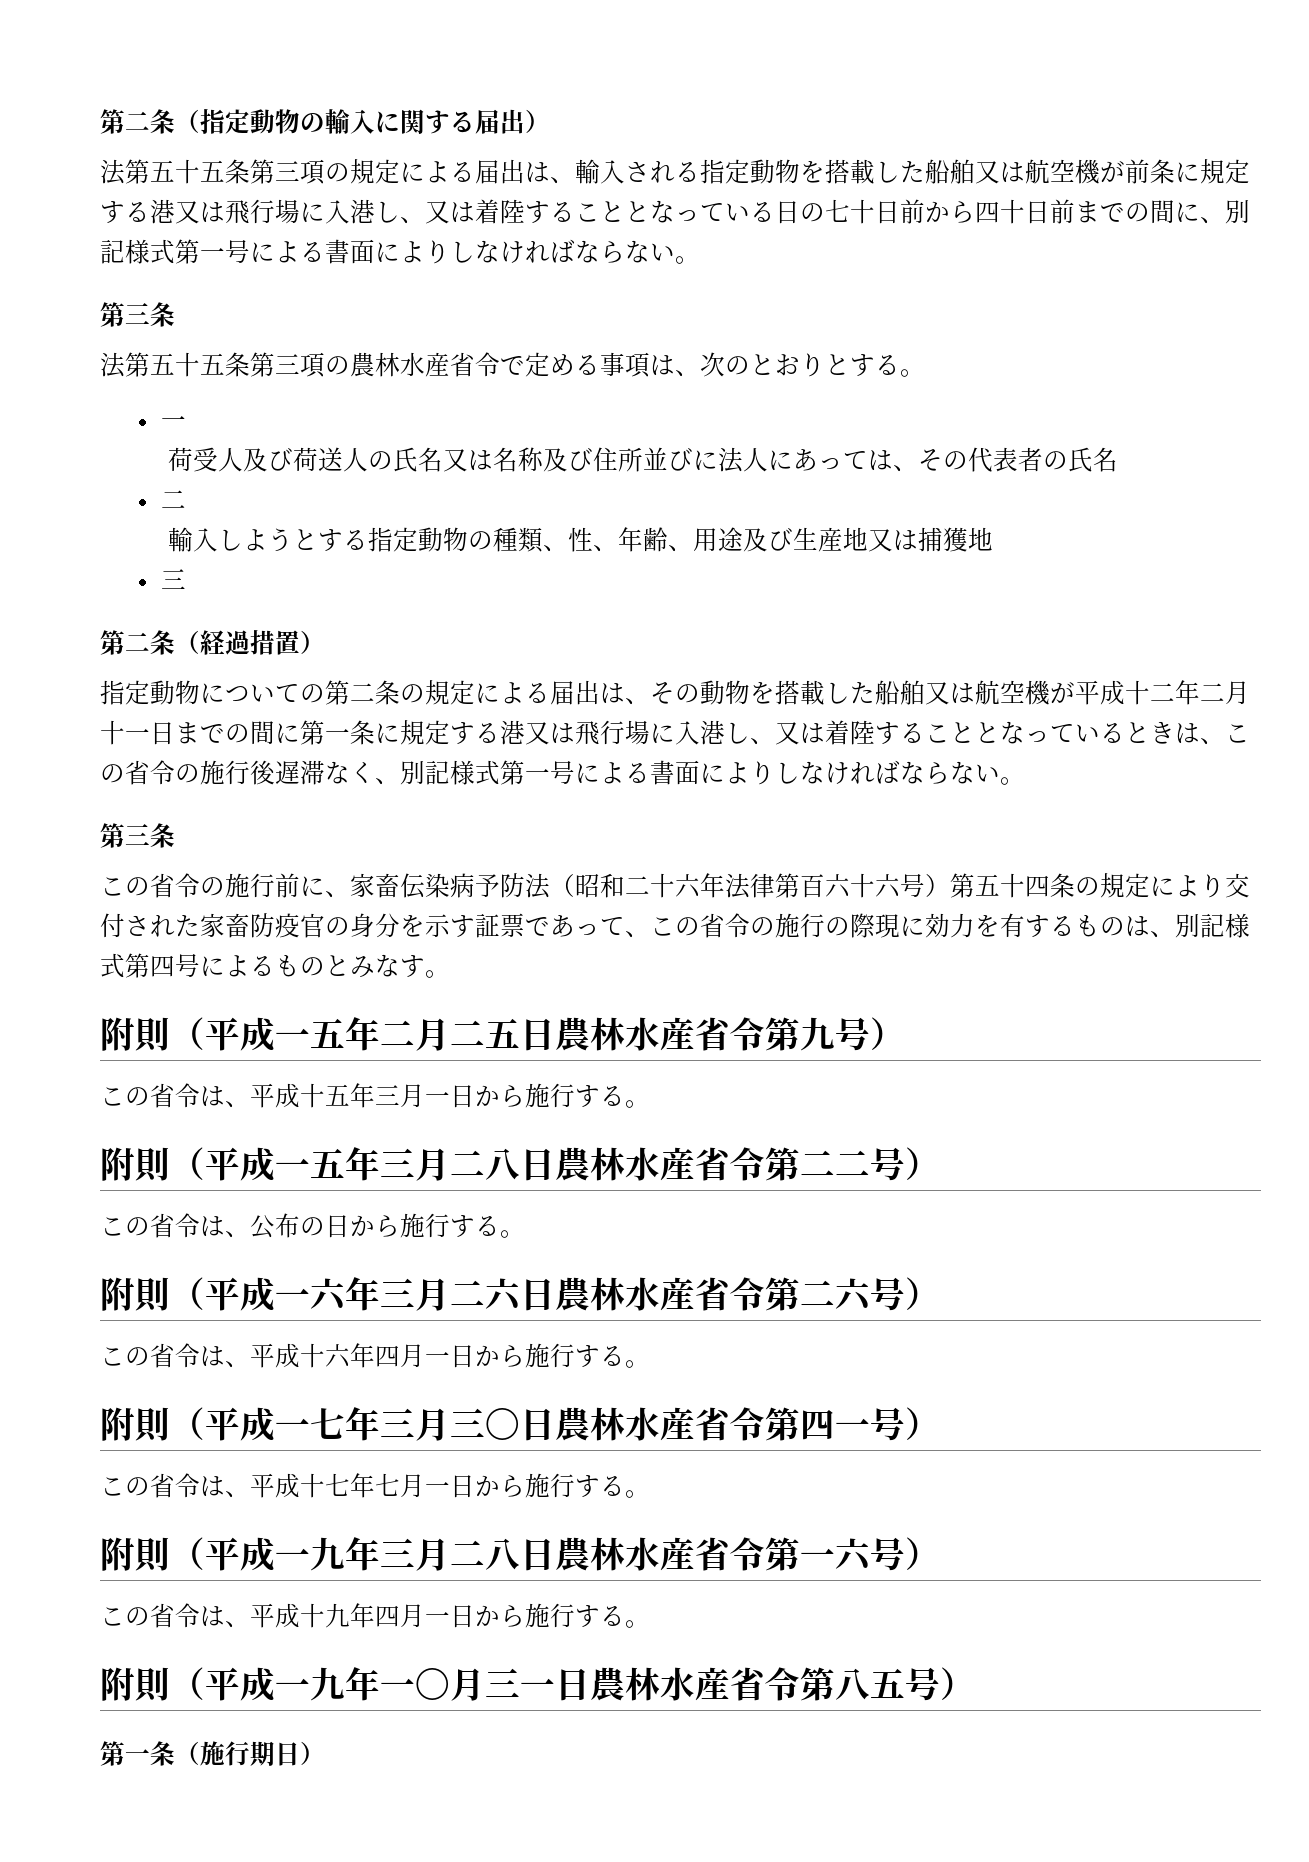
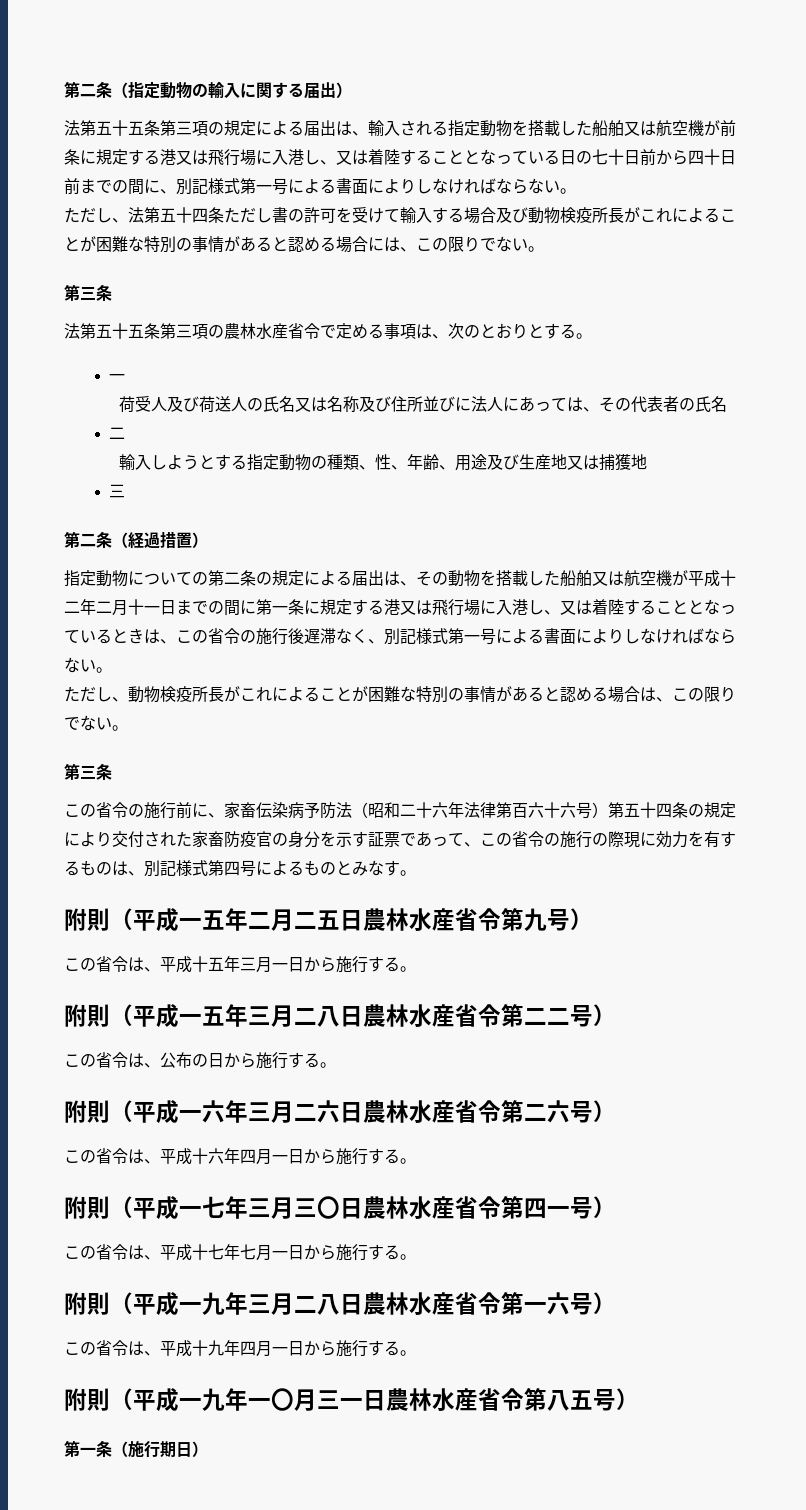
+ ただし、法第五十四条ただし書の許可を受けて輸入する場合及び動物検疫所長がこれによることが困難な特別の事情があると認める場合には、この限りでない。
+ ただし、動物検疫所長がこれによることが困難な特別の事情があると認める場合は、この限りでない。

